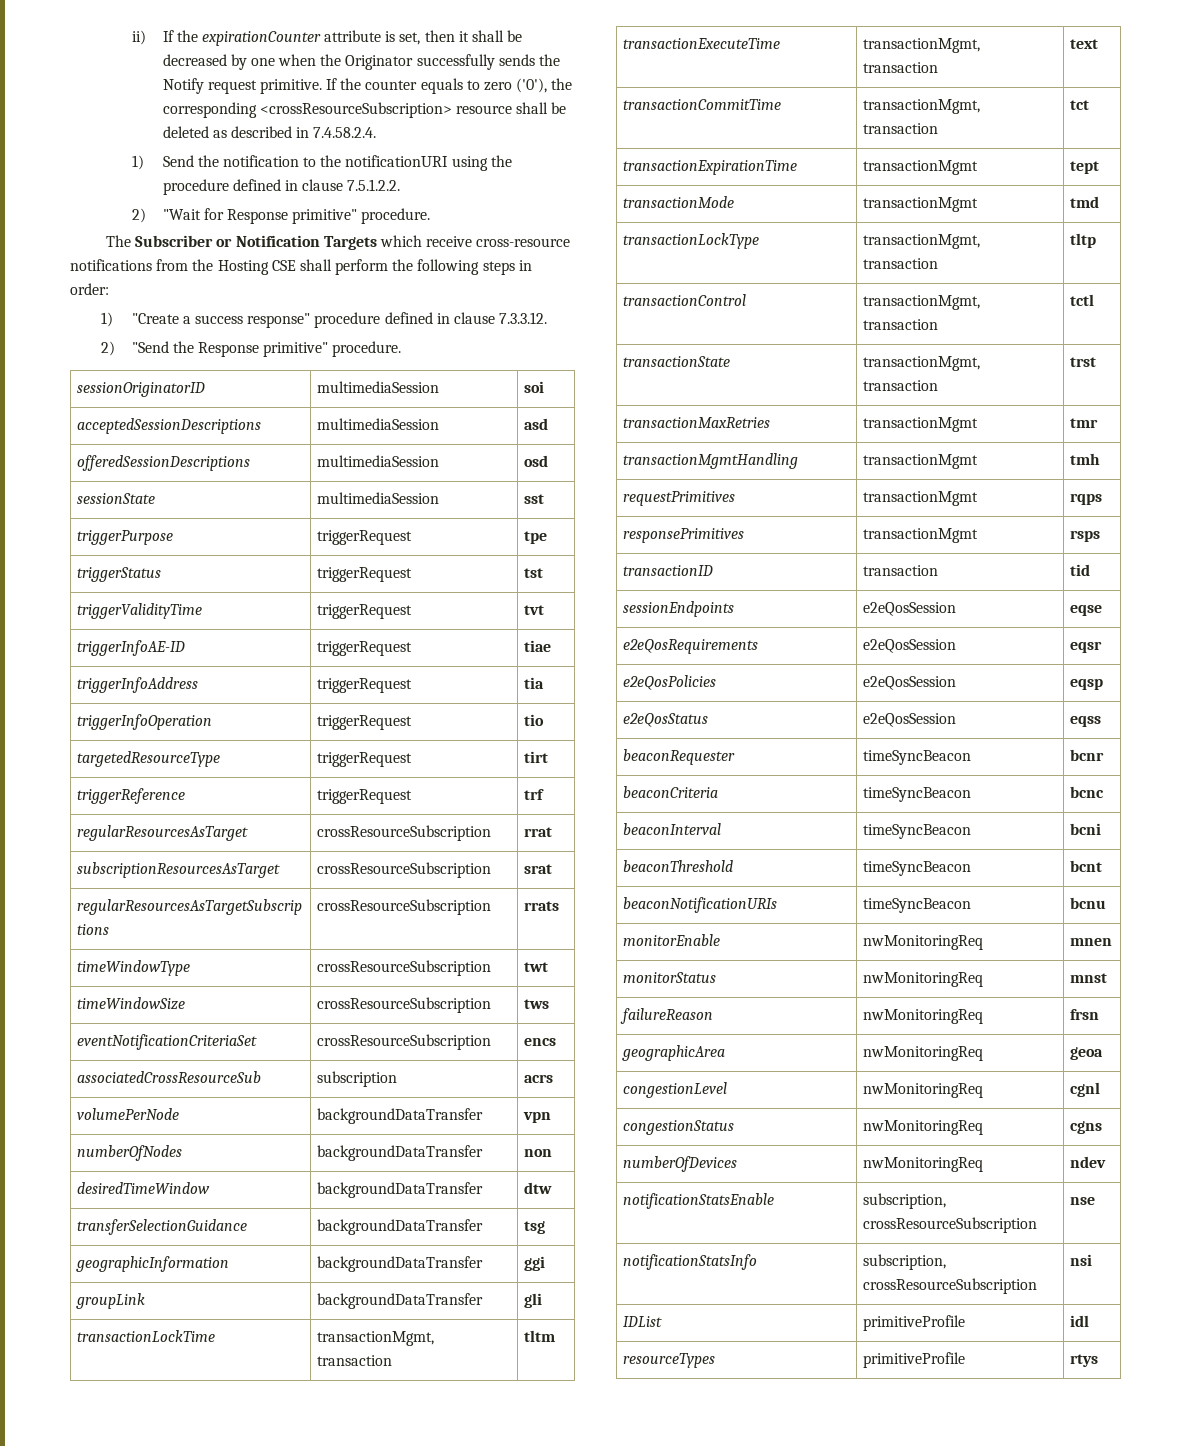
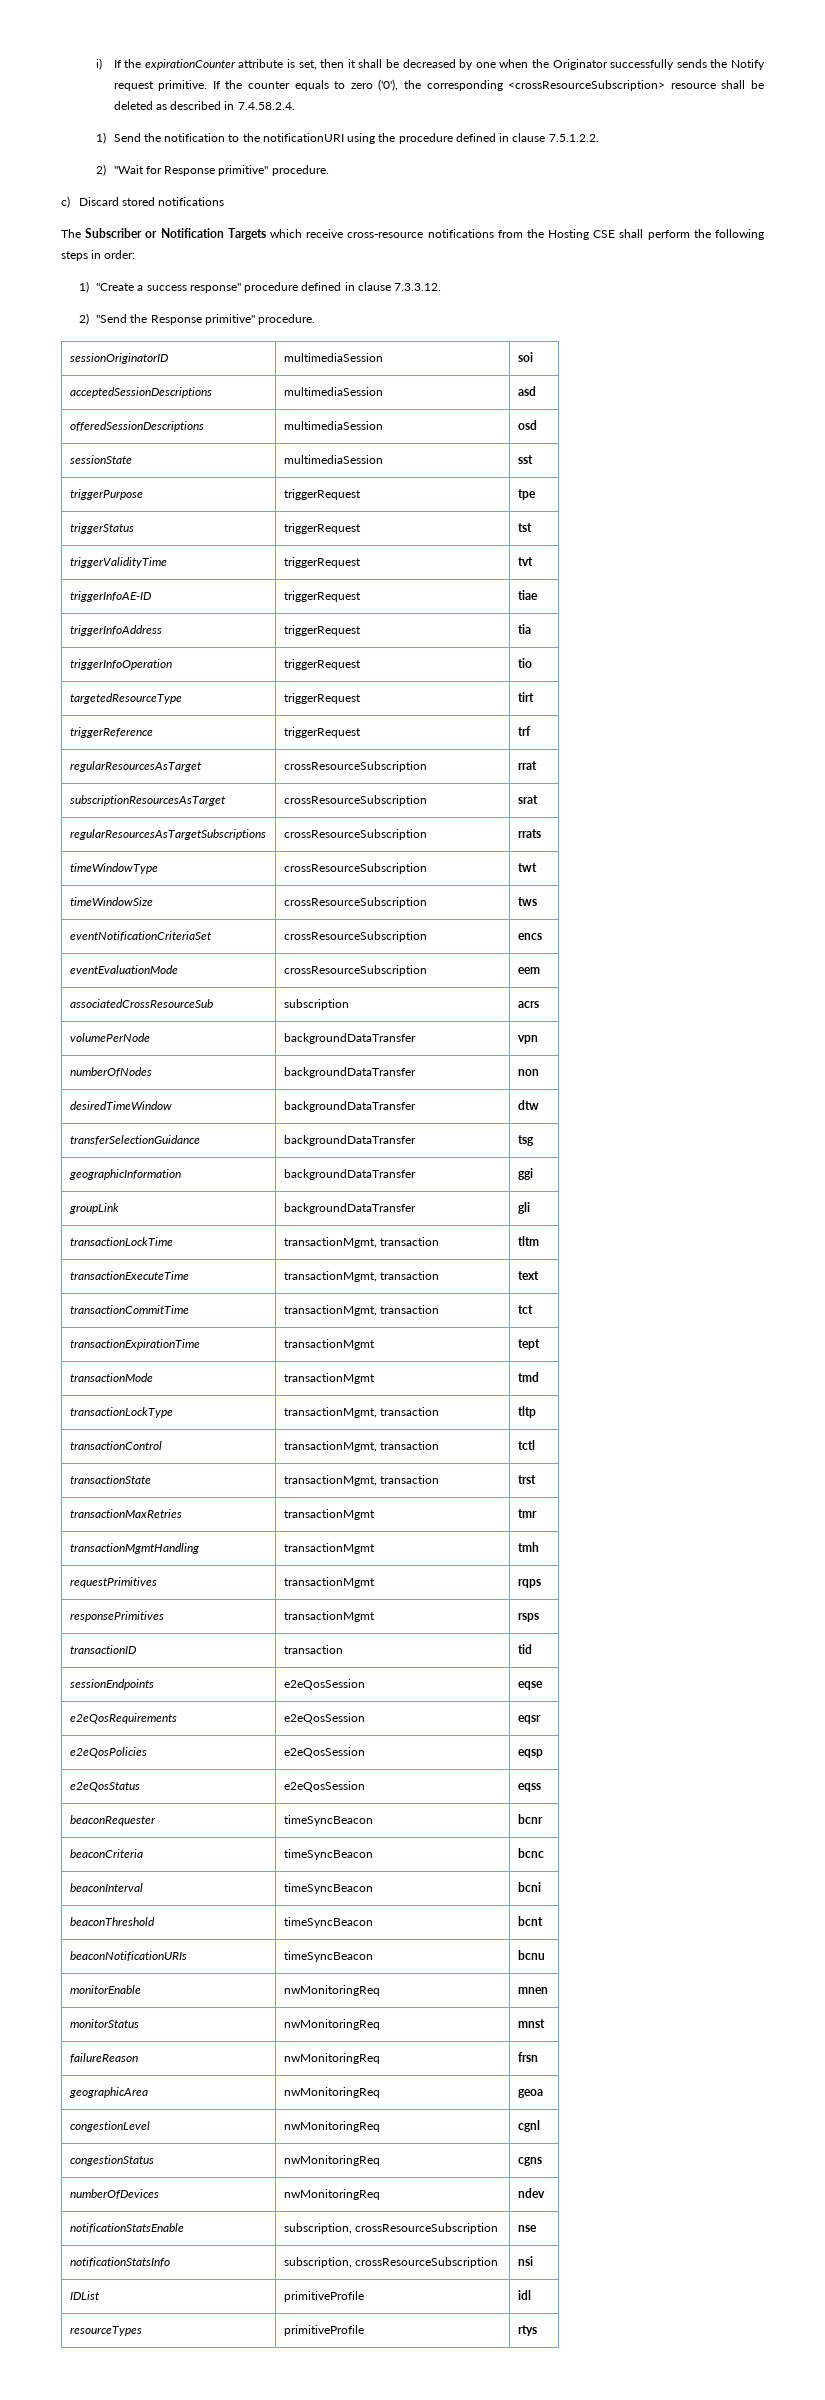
- ii) If the expirationCounter attribute is set, then it shall be decreased by one when the Originator successfully sends the Notify request primitive.
+ i) If the expirationCounter attribute is set, then it shall be decreased by one when the Originator successfully sends the Notify request primitive.
+ c) Discard stored notifications
+ eventEvaluationMode | crossResourceSubscription | eem

